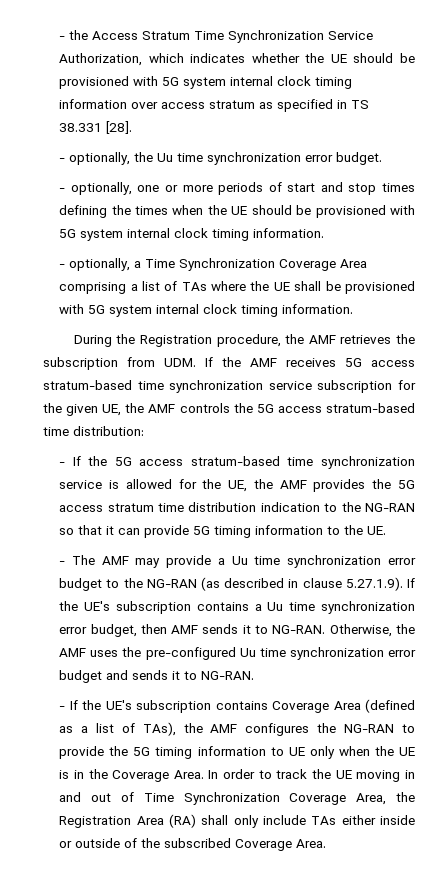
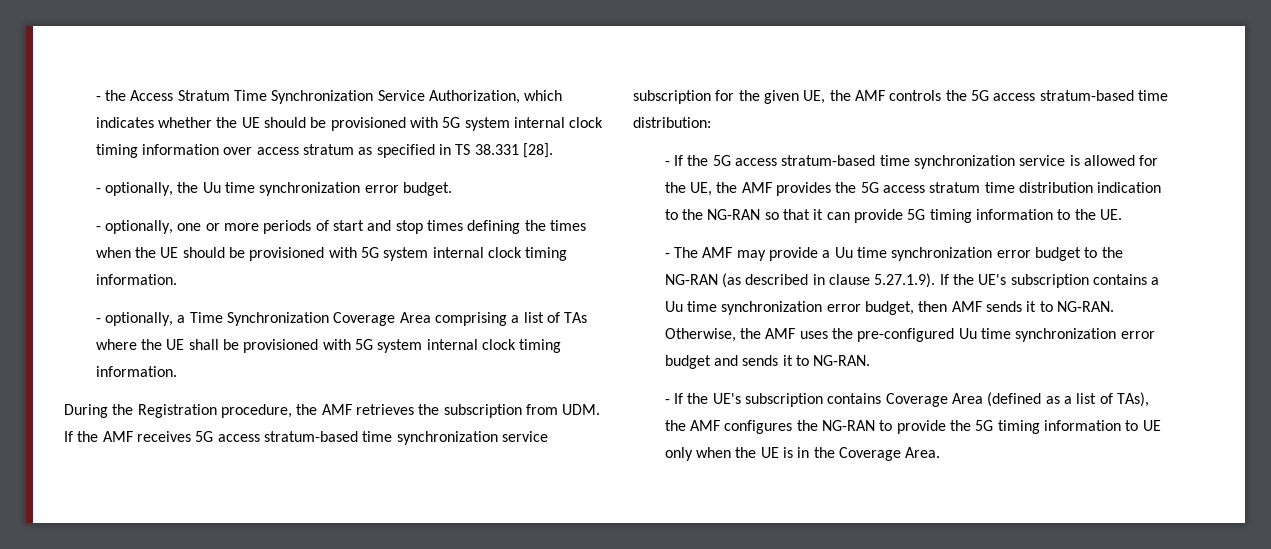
- In order to track the UE moving in and out of Time Synchronization Coverage Area, the Registration Area (RA) shall only include TAs either inside or outside of the subscribed Coverage Area.

